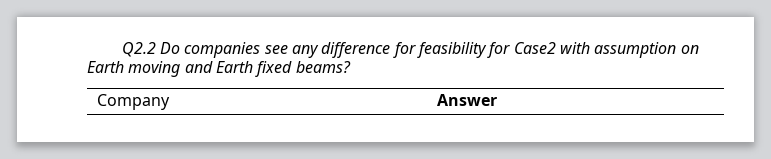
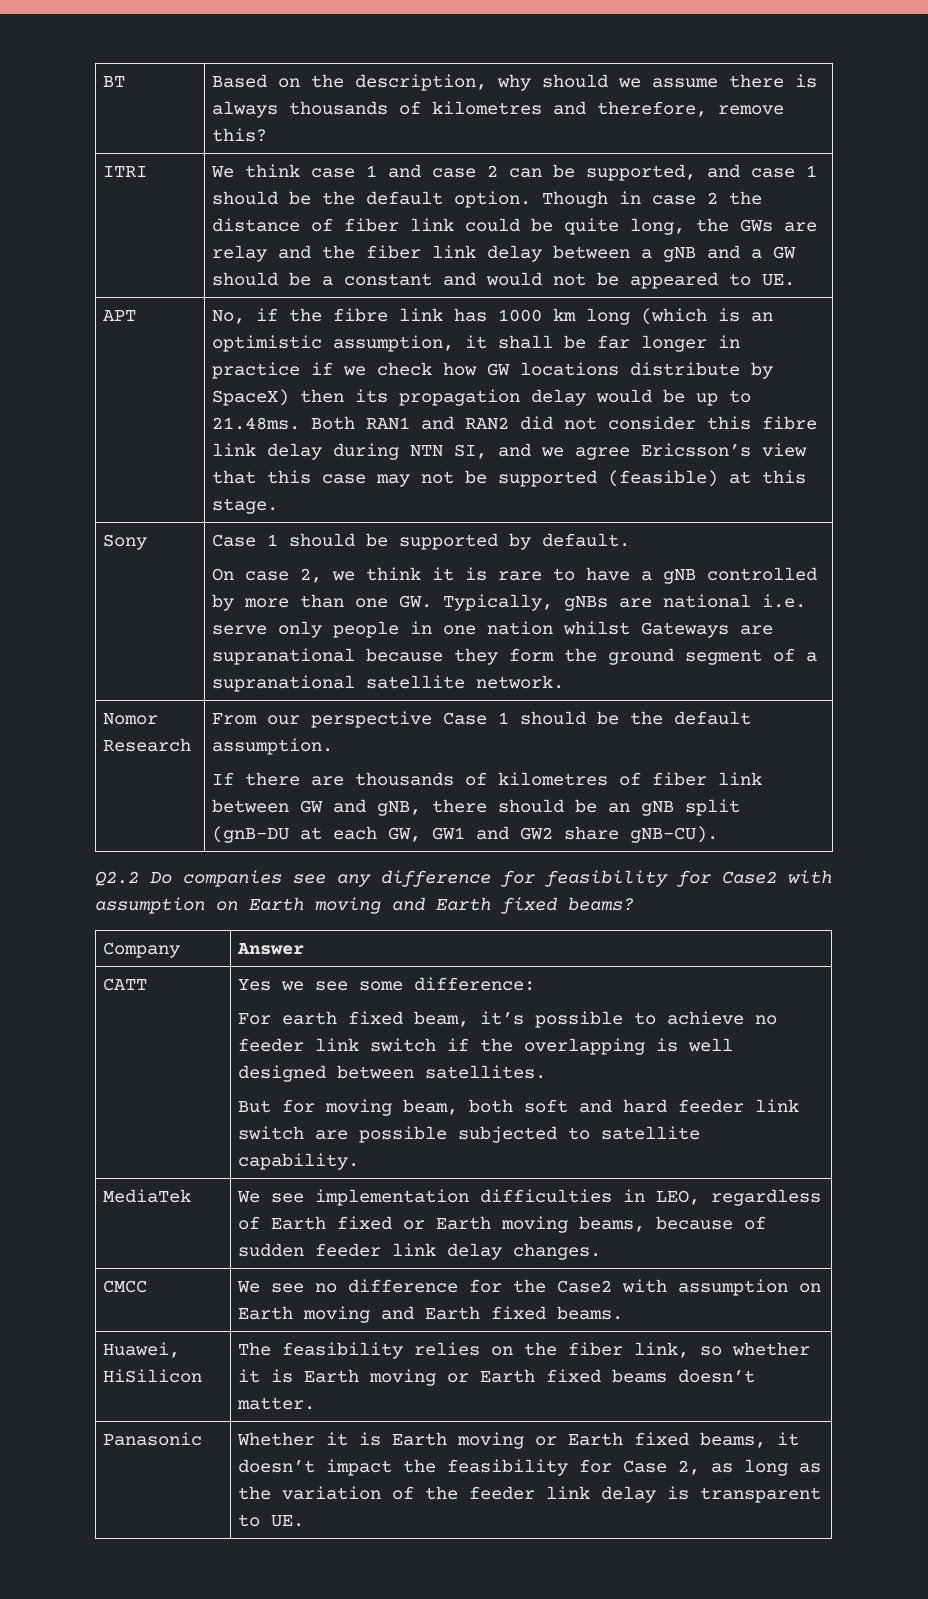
+ BT | Based on the description, why should we assume there is always thousands of kilometres and therefore, remove this?
+ ITRI | We think case 1 and case 2 can be supported, and case 1 should be the default option. Though in case 2 the distance of fiber link could be quite long, the GWs are relay and the fiber link delay between a gNB and a GW should be a constant and would not be appeared to UE.
+ APT | No, if the fibre link has 1000 km long (which is an optimistic assumption, it shall be far longer in practice if we check how GW locations distribute by SpaceX) then its propagation delay would be up to 21.48ms. Both RAN1 and RAN2 did not consider this fibre link delay during NTN SI, and we agree Ericsson’s view that this case may not be supported (feasible) at this stage.
+ Sony | Case 1 should be supported by default.
+ On case 2, we think it is rare to have a gNB controlled by more than one GW. Typically, gNBs are national i.e. serve only people in one nation whilst Gateways are supranational because they form the ground segment of a supranational satellite network.
+ Nomor Research | From our perspective Case 1 should be the default assumption.
+ If there are thousands of kilometres of fiber link between GW and gNB, there should be an gNB split (gnB-DU at each GW, GW1 and GW2 share gNB-CU).
+ CATT | Yes we see some difference:
+ For earth fixed beam, it’s possible to achieve no feeder link switch if the overlapping is well designed between satellites.
+ But for moving beam, both soft and hard feeder link switch are possible subjected to satellite capability.
+ MediaTek | We see implementation difficulties in LEO, regardless of Earth fixed or Earth moving beams, because of sudden feeder link delay changes.
+ CMCC | We see no difference for the Case2 with assumption on Earth moving and Earth fixed beams.
+ Huawei, HiSilicon | The feasibility relies on the fiber link, so whether it is Earth moving or Earth fixed beams doesn’t matter.
+ Panasonic | Whether it is Earth moving or Earth fixed beams, it doesn’t impact the feasibility for Case 2, as long as the variation of the feeder link delay is transparent to UE.

